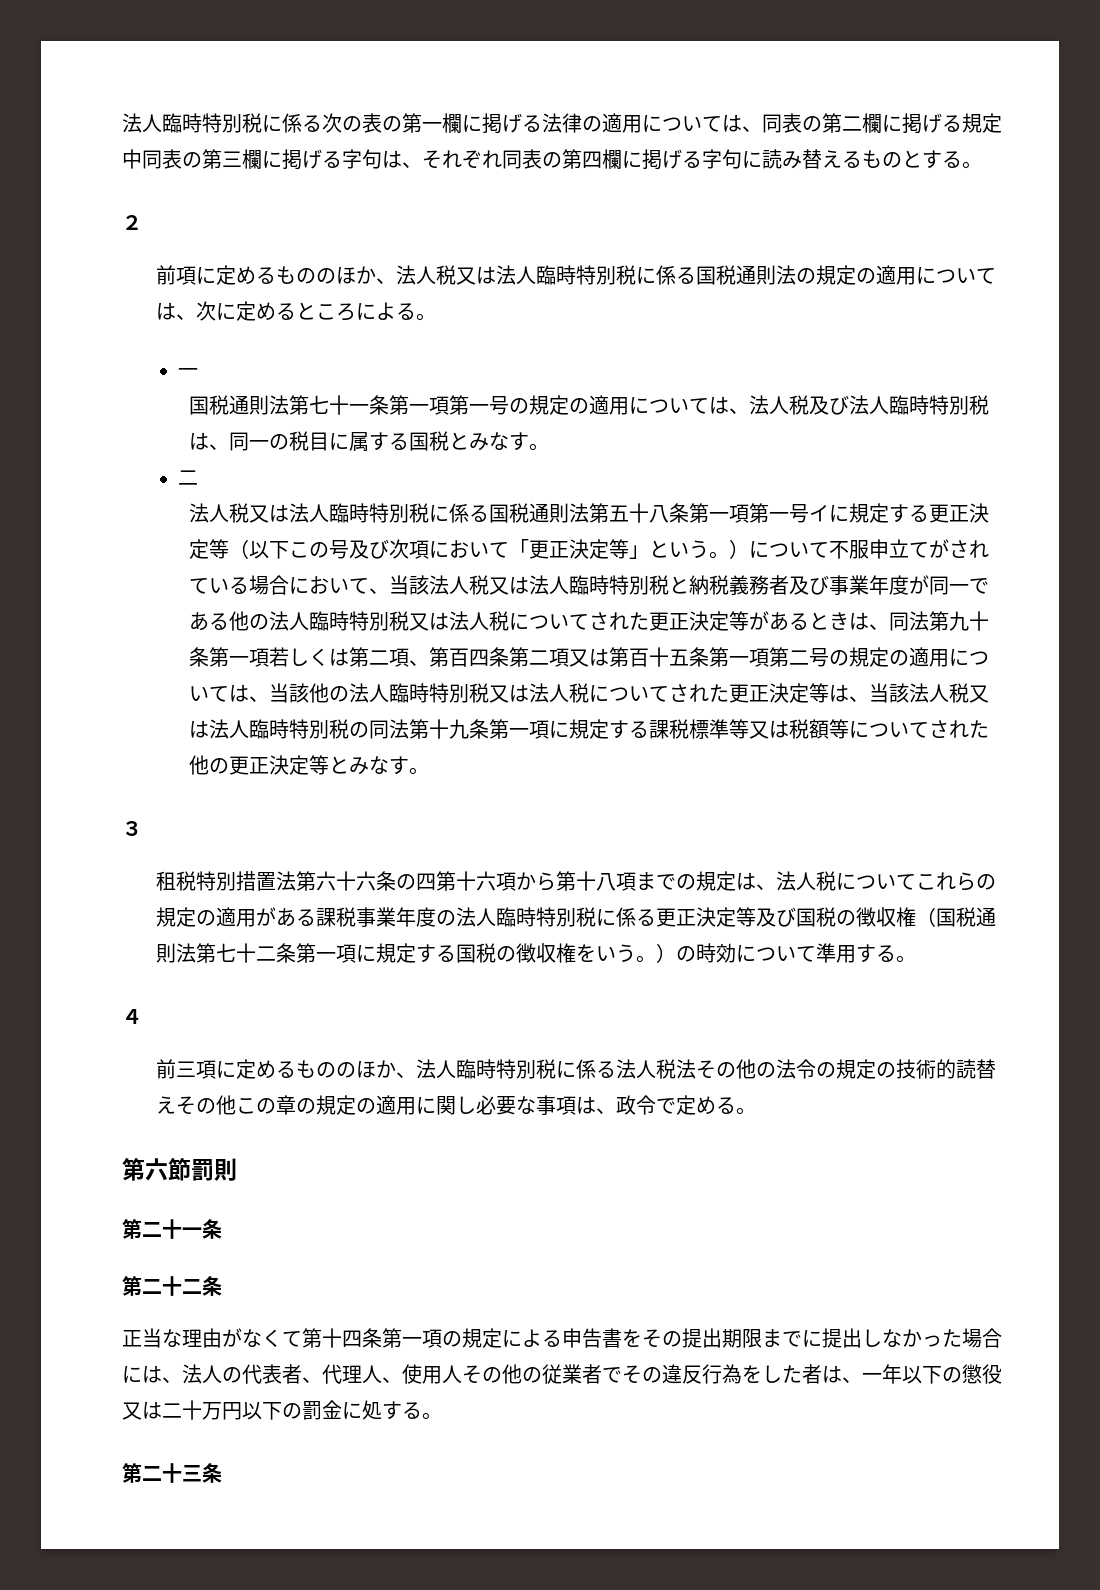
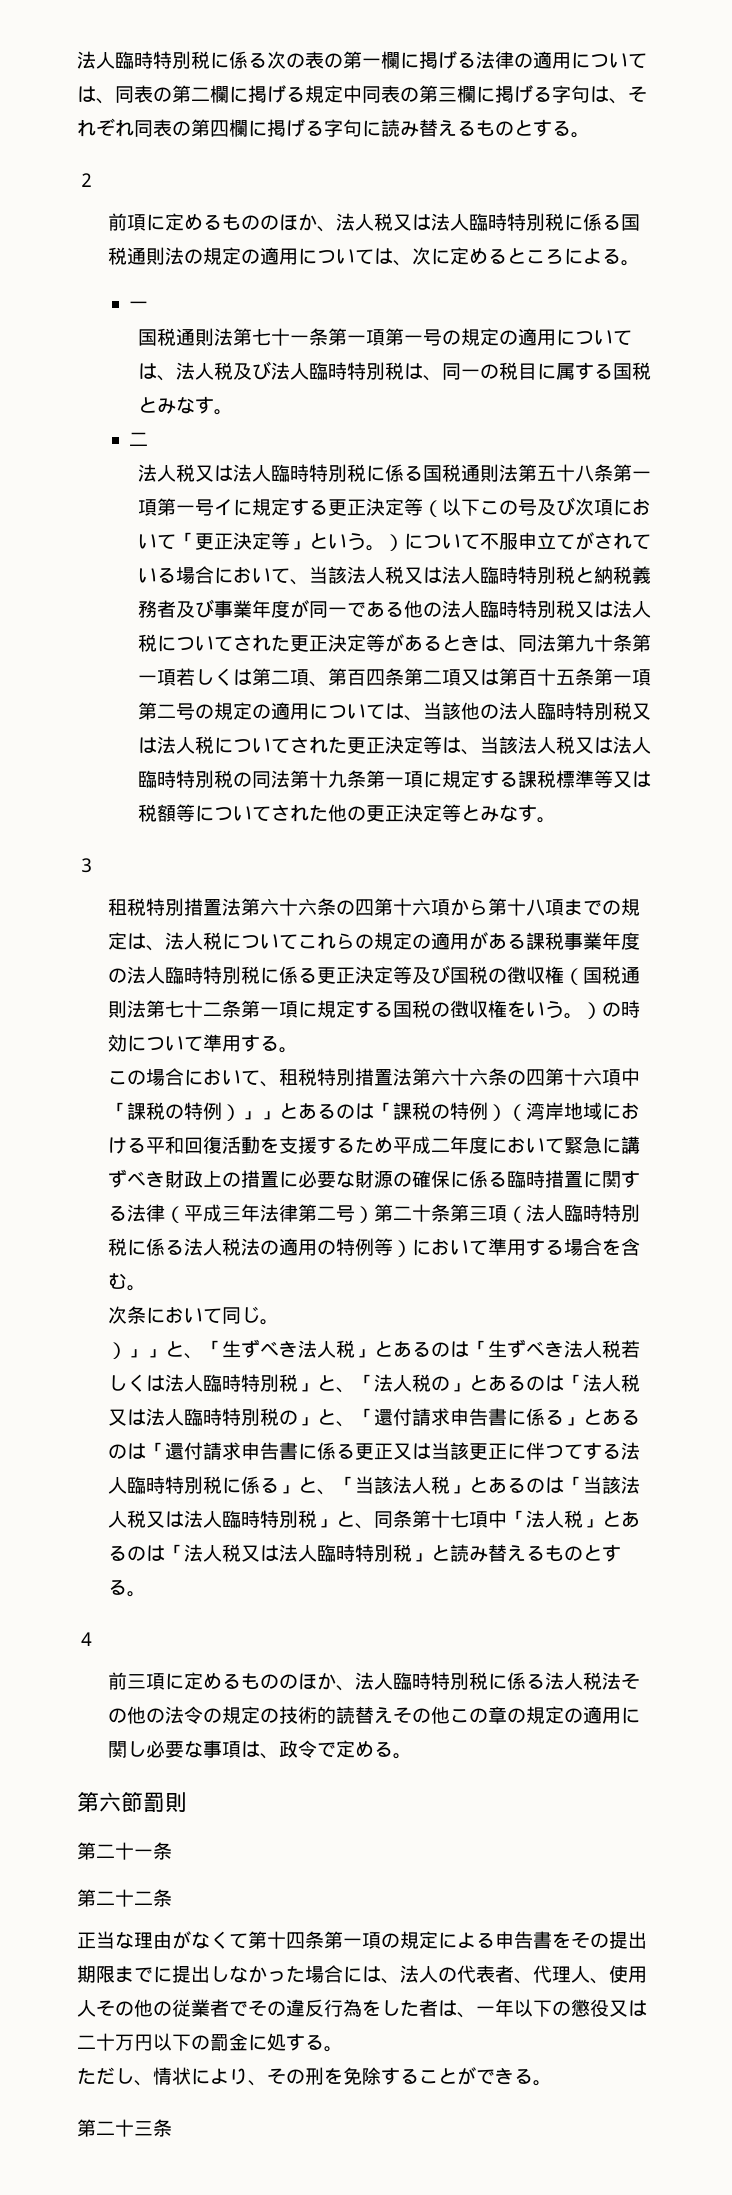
+ この場合において、租税特別措置法第六十六条の四第十六項中「課税の特例）」」とあるのは「課税の特例）（湾岸地域における平和回復活動を支援するため平成二年度において緊急に講ずべき財政上の措置に必要な財源の確保に係る臨時措置に関する法律（平成三年法律第二号）第二十条第三項（法人臨時特別税に係る法人税法の適用の特例等）において準用する場合を含む。
+ 次条において同じ。
+ ）」」と、「生ずべき法人税」とあるのは「生ずべき法人税若しくは法人臨時特別税」と、「法人税の」とあるのは「法人税又は法人臨時特別税の」と、「還付請求申告書に係る」とあるのは「還付請求申告書に係る更正又は当該更正に伴つてする法人臨時特別税に係る」と、「当該法人税」とあるのは「当該法人税又は法人臨時特別税」と、同条第十七項中「法人税」とあるのは「法人税又は法人臨時特別税」と読み替えるものとする。
+ ただし、情状により、その刑を免除することができる。

